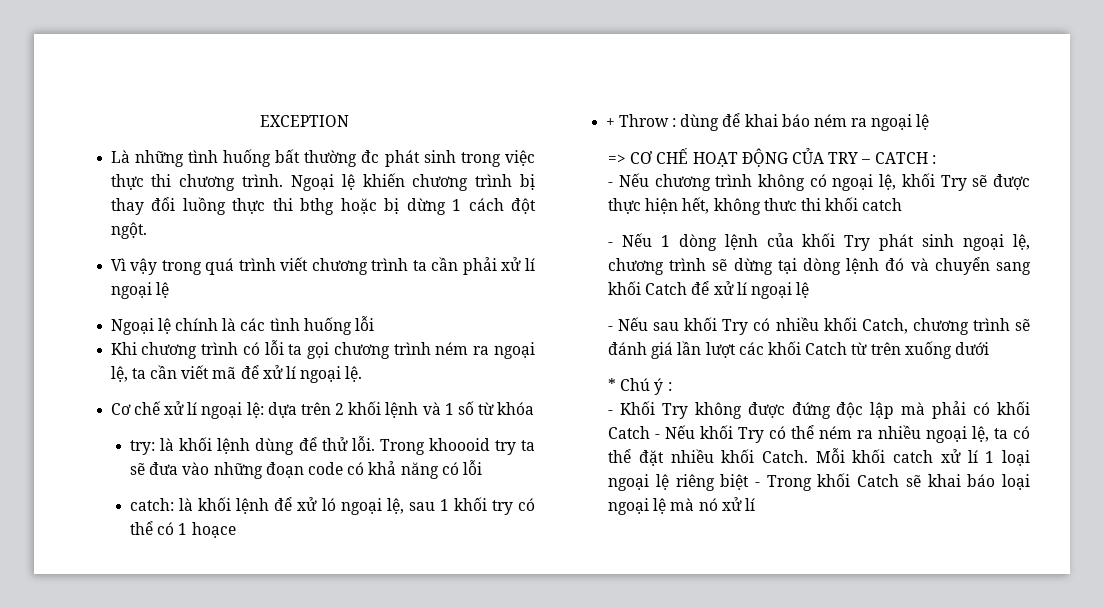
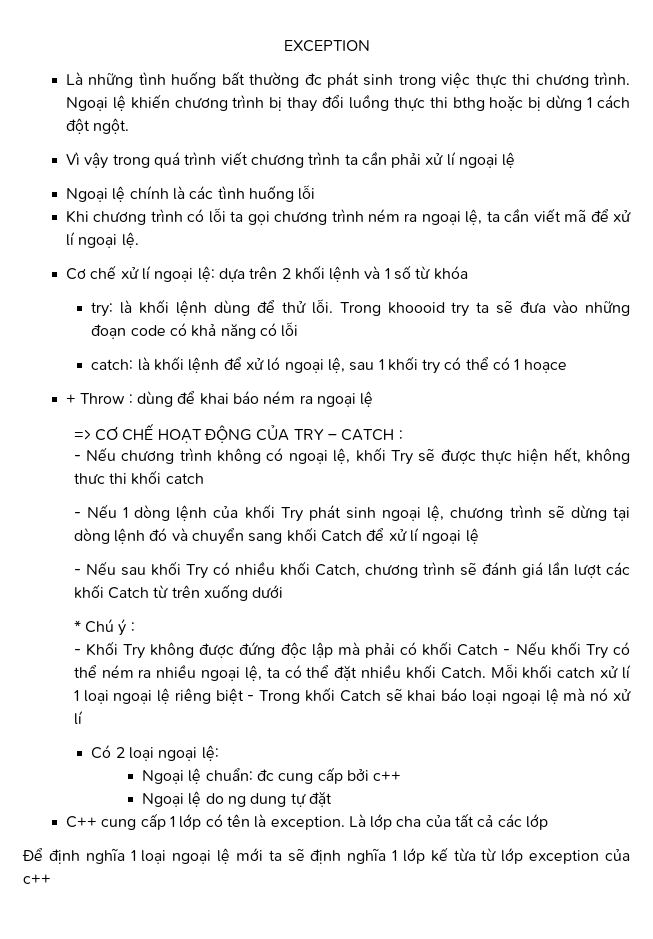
+ Có 2 loại ngoại lệ:
+ Ngoại lệ chuẩn: đc cung cấp bởi c++
+ Ngoại lệ do ng dung tự đặt
+ C++ cung cấp 1 lớp có tên là exception. Là lớp cha của tất cả các lớp
+ Để định nghĩa 1 loại ngoại lệ mới ta sẽ định nghĩa 1 lớp kế từa từ lớp exception của c++

